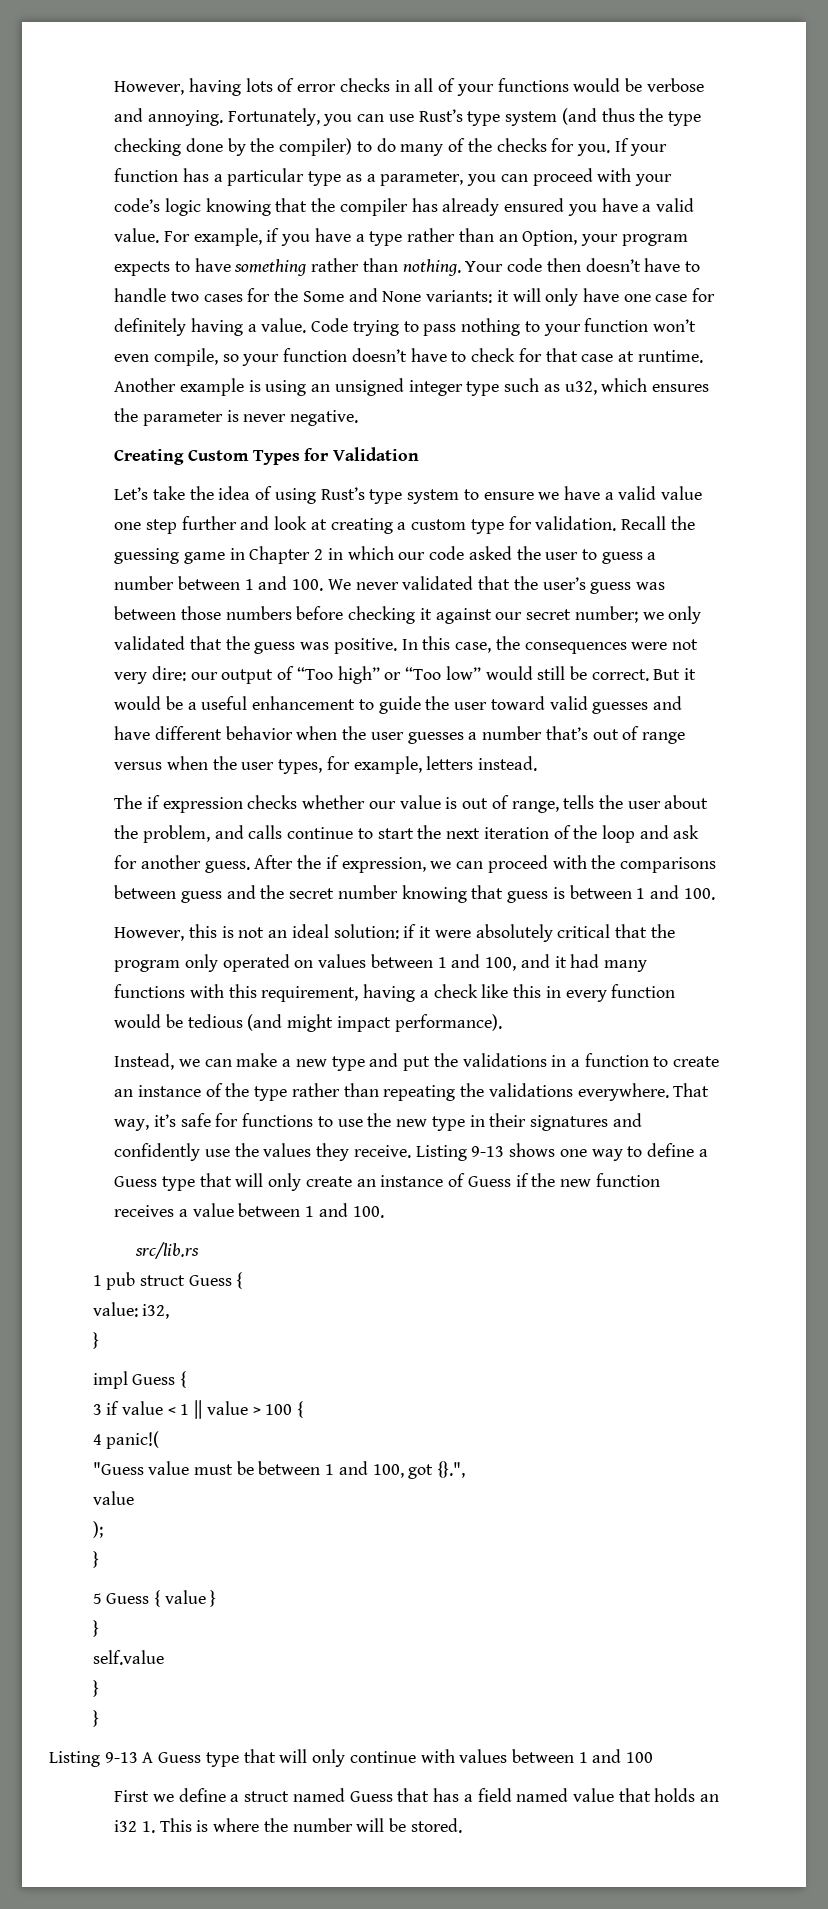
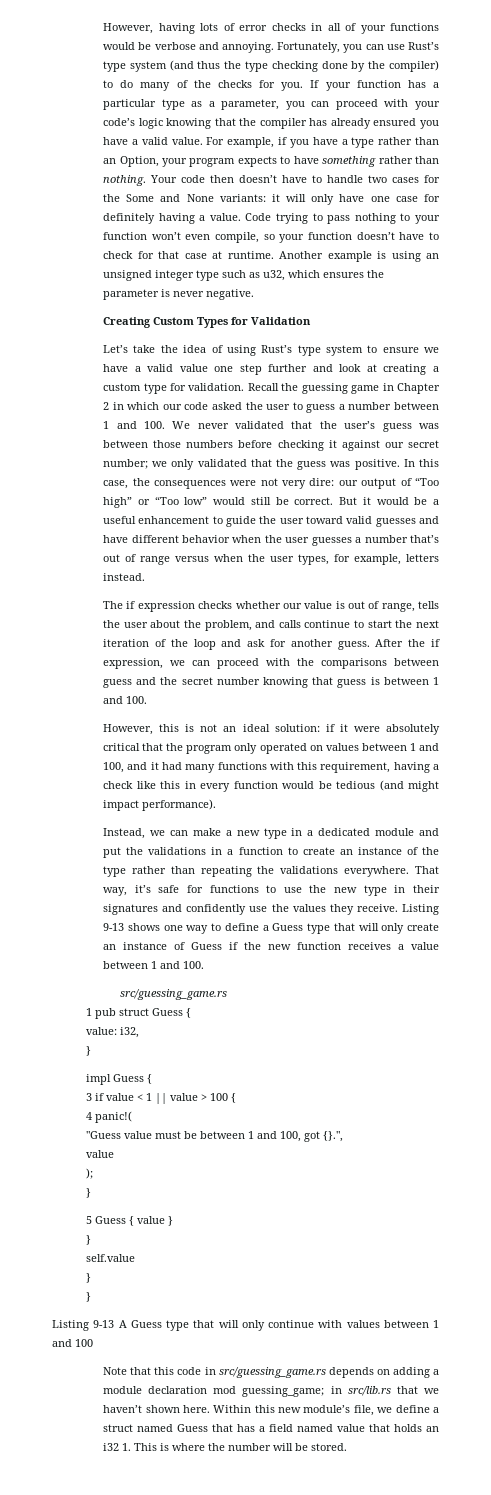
- Instead, we can make a new type and put the validations in a function to create an instance of the type rather than repeating the validations everywhere.
+ Instead, we can make a new type in a dedicated module and put the validations in a function to create an instance of the type rather than repeating the validations everywhere.
  Listing 9-13 shows one way to define a Guess type that will only create an instance of Guess if the new function receives a value between 1 and 100.
- src/lib.rs
+ src/guessing_game.rs
- First we define a struct named Guess that has a field named value that holds an i32 1. This is where the number will be stored.
+ Note that this code in src/guessing_game.rs depends on adding a module declaration mod guessing_game; in src/lib.rs that we haven’t shown here. Within this new module’s file, we define a struct named Guess that has a field named value that holds an i32 1. This is where the number will be stored.

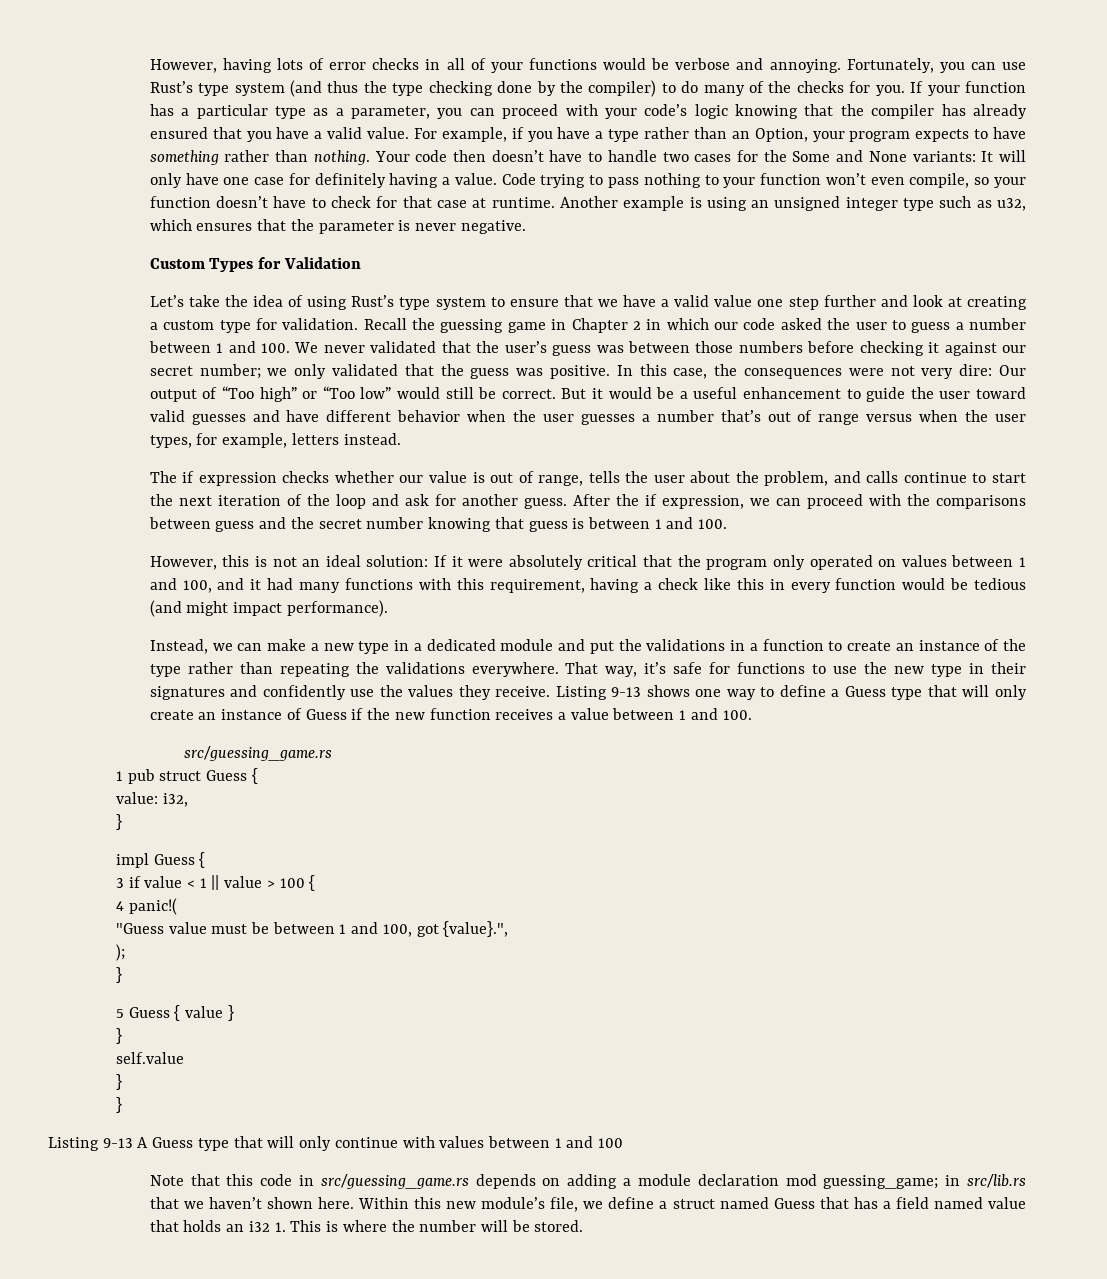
- If your function has a particular type as a parameter, you can proceed with your code’s logic knowing that the compiler has already ensured you have a valid value.
+ If your function has a particular type as a parameter, you can proceed with your code’s logic knowing that the compiler has already ensured that you have a valid value.
- Your code then doesn’t have to handle two cases for the Some and None variants: it will only have one case for definitely having a value.
+ Your code then doesn’t have to handle two cases for the Some and None variants: It will only have one case for definitely having a value.
- Another example is using an unsigned integer type such as u32, which ensures the parameter is never negative.
+ Another example is using an unsigned integer type such as u32, which ensures that the parameter is never negative.
- Creating Custom Types for Validation
+ Custom Types for Validation
- Let’s take the idea of using Rust’s type system to ensure we have a valid value one step further and look at creating a custom type for validation.
+ Let’s take the idea of using Rust’s type system to ensure that we have a valid value one step further and look at creating a custom type for validation.
- In this case, the consequences were not very dire: our output of “Too high” or “Too low” would still be correct.
+ In this case, the consequences were not very dire: Our output of “Too high” or “Too low” would still be correct.
- However, this is not an ideal solution: if it were absolutely critical that the program only operated on values between 1 and 100, and it had many functions with this requirement, having a check like this in every function would be tedious (and might impact performance).
+ However, this is not an ideal solution: If it were absolutely critical that the program only operated on values between 1 and 100, and it had many functions with this requirement, having a check like this in every function would be tedious (and might impact performance).
- "Guess value must be between 1 and 100, got {}.",
- value
+ "Guess value must be between 1 and 100, got {value}.",

